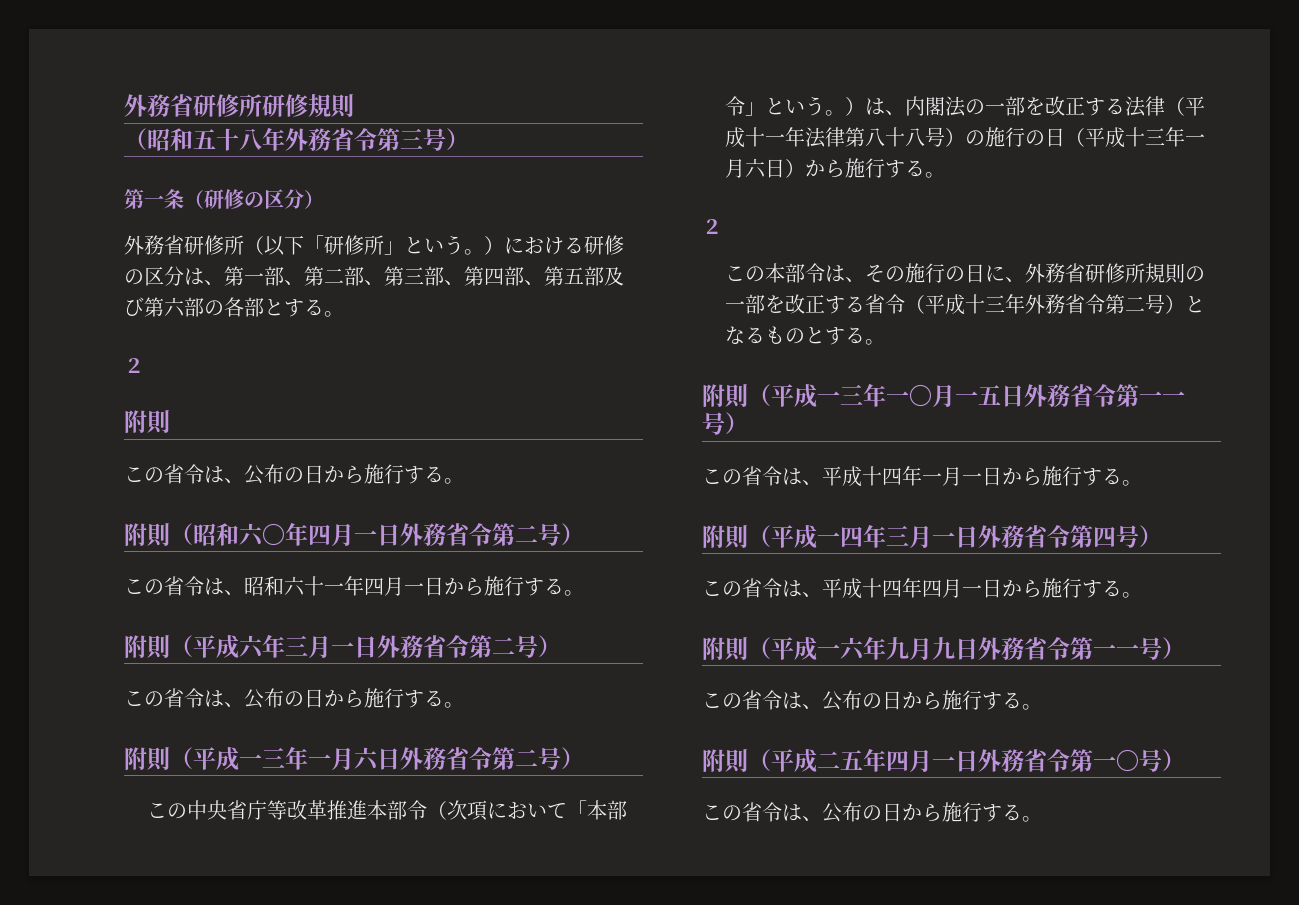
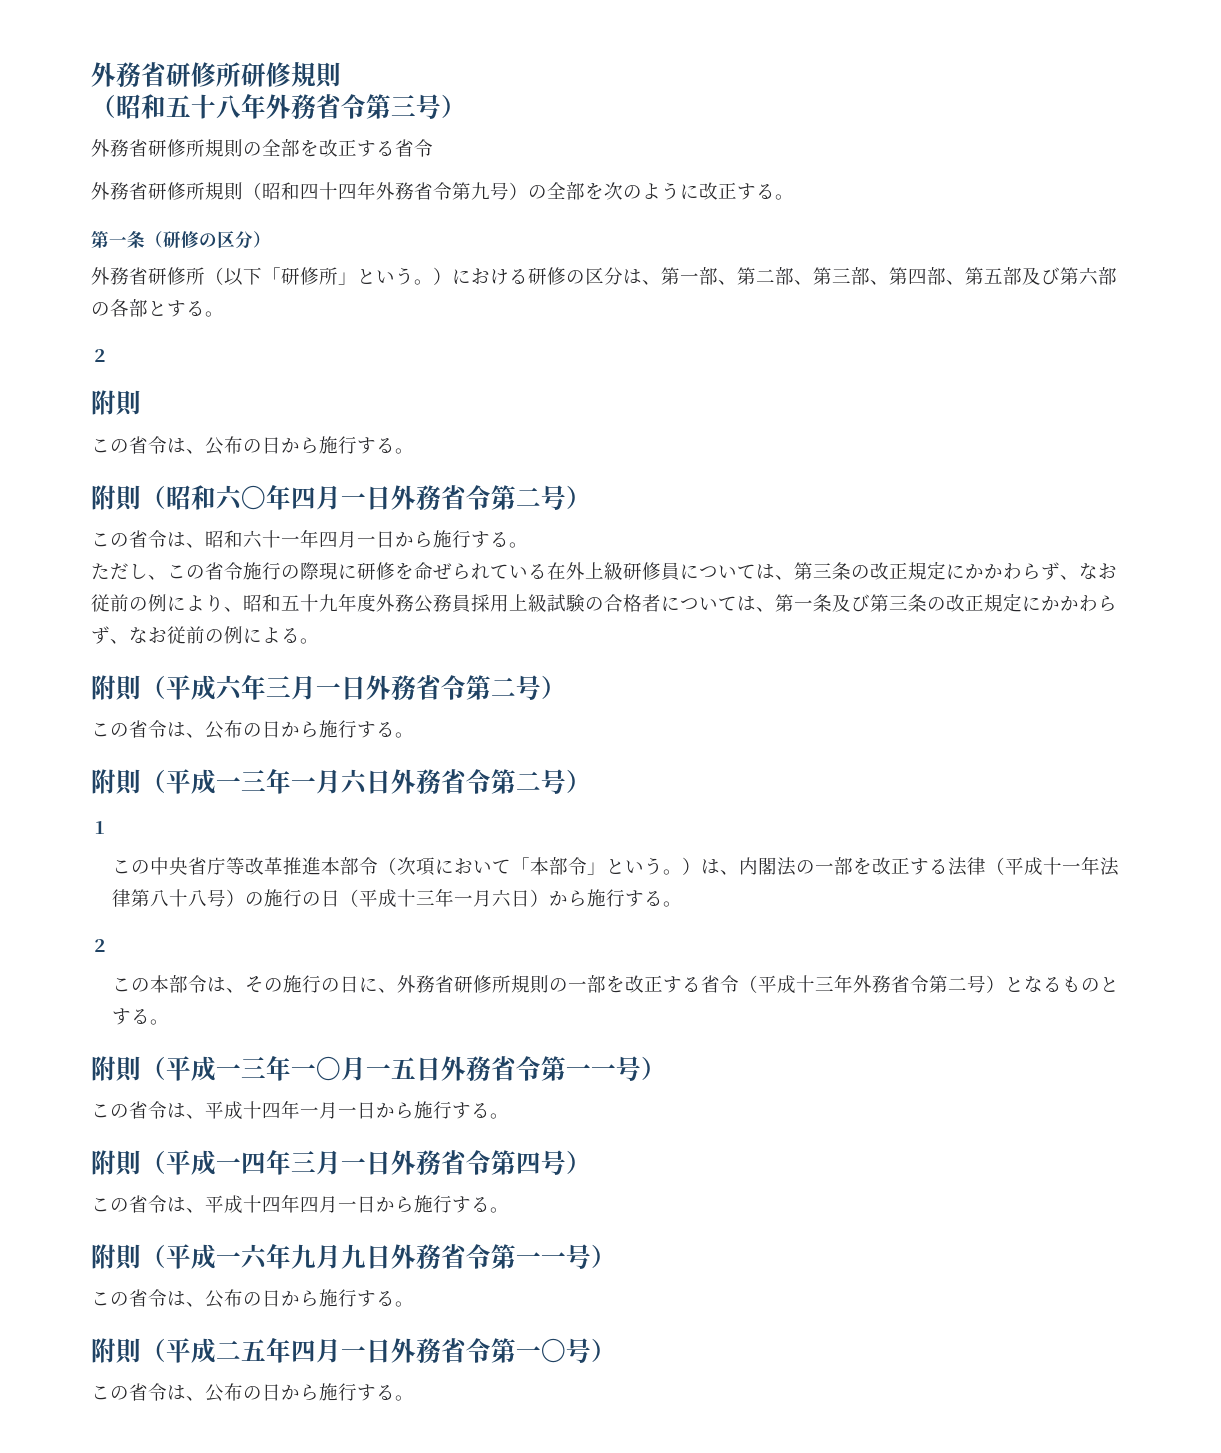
+ 外務省研修所規則の全部を改正する省令
+ 外務省研修所規則（昭和四十四年外務省令第九号）の全部を次のように改正する。
+ ただし、この省令施行の際現に研修を命ぜられている在外上級研修員については、第三条の改正規定にかかわらず、なお従前の例により、昭和五十九年度外務公務員採用上級試験の合格者については、第一条及び第三条の改正規定にかかわらず、なお従前の例による。
+ １

